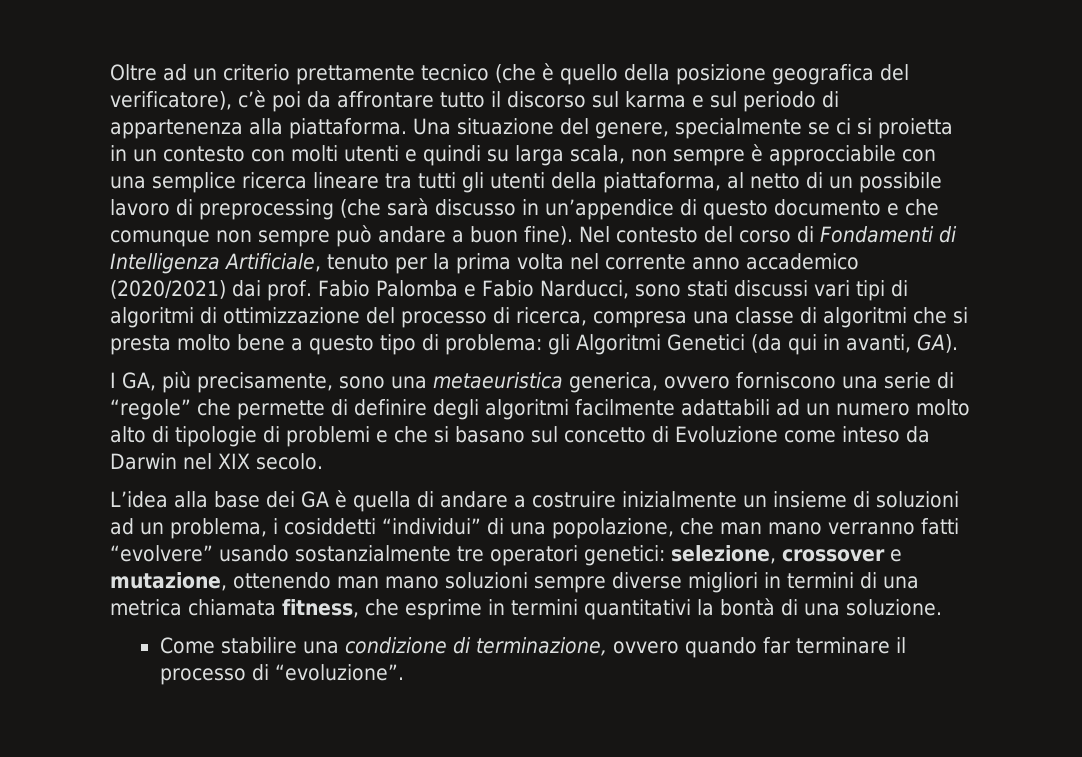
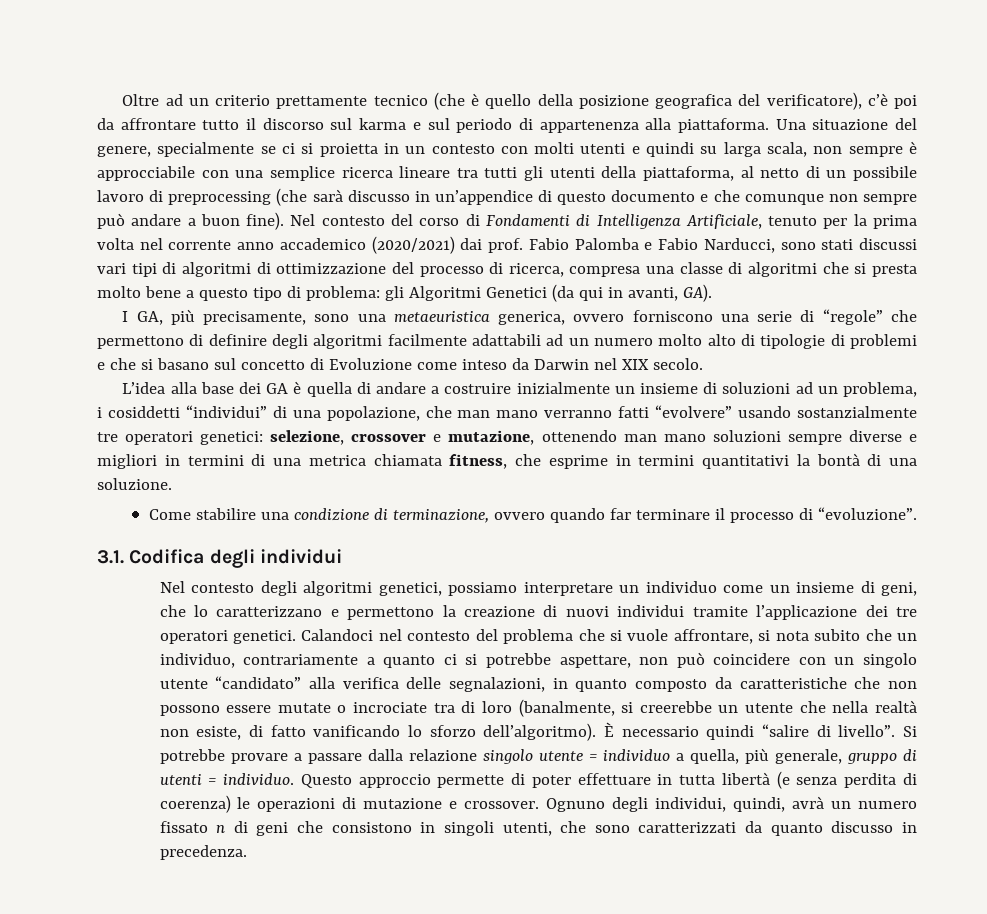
- I GA, più precisamente, sono una metaeuristica generica, ovvero forniscono una serie di “regole” che permette di definire degli algoritmi facilmente adattabili ad un numero molto alto di tipologie di problemi e che si basano sul concetto di Evoluzione come inteso da Darwin nel XIX secolo.
+ I GA, più precisamente, sono una metaeuristica generica, ovvero forniscono una serie di “regole” che permettono di definire degli algoritmi facilmente adattabili ad un numero molto alto di tipologie di problemi e che si basano sul concetto di Evoluzione come inteso da Darwin nel XIX secolo.
- selezione, crossover e mutazione, ottenendo man mano soluzioni sempre diverse migliori in termini di una metrica chiamata fitness, che esprime in termini quantitativi la bontà di una soluzione.
+ selezione, crossover e mutazione, ottenendo man mano soluzioni sempre diverse e migliori in termini di una metrica chiamata fitness, che esprime in termini quantitativi la bontà di una soluzione.
+ 3.1. Codifica degli individui
+ Nel contesto degli algoritmi genetici, possiamo interpretare un individuo come un insieme di geni, che lo caratterizzano e permettono la creazione di nuovi individui tramite l’applicazione dei tre operatori genetici. Calandoci nel contesto del problema che si vuole affrontare, si nota subito che un individuo, contrariamente a quanto ci si potrebbe aspettare, non può coincidere con un singolo utente “candidato” alla verifica delle segnalazioni, in quanto composto da caratteristiche che non possono essere mutate o incrociate tra di loro (banalmente, si creerebbe un utente che nella realtà non esiste, di fatto vanificando lo sforzo dell’algoritmo). È necessario quindi “salire di livello”. Si potrebbe provare a passare dalla relazione singolo utente = individuo a quella, più generale, gruppo di utenti = individuo. Questo approccio permette di poter effettuare in tutta libertà (e senza perdita di coerenza) le operazioni di mutazione e crossover. Ognuno degli individui, quindi, avrà un numero fissato n di geni che consistono in singoli utenti, che sono caratterizzati da quanto discusso in precedenza.

